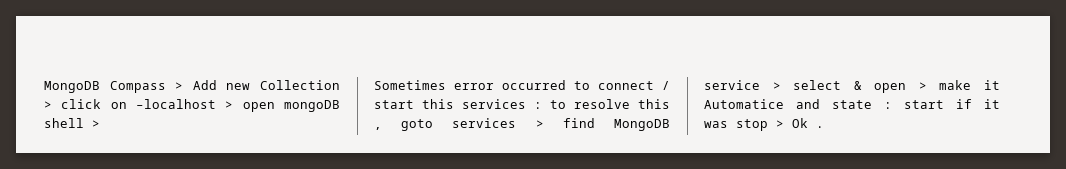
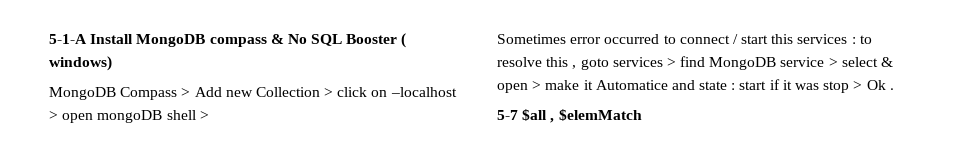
+ 5-1-A Install MongoDB compass & No SQL Booster ( windows)
+ 5-7 $all , $elemMatch

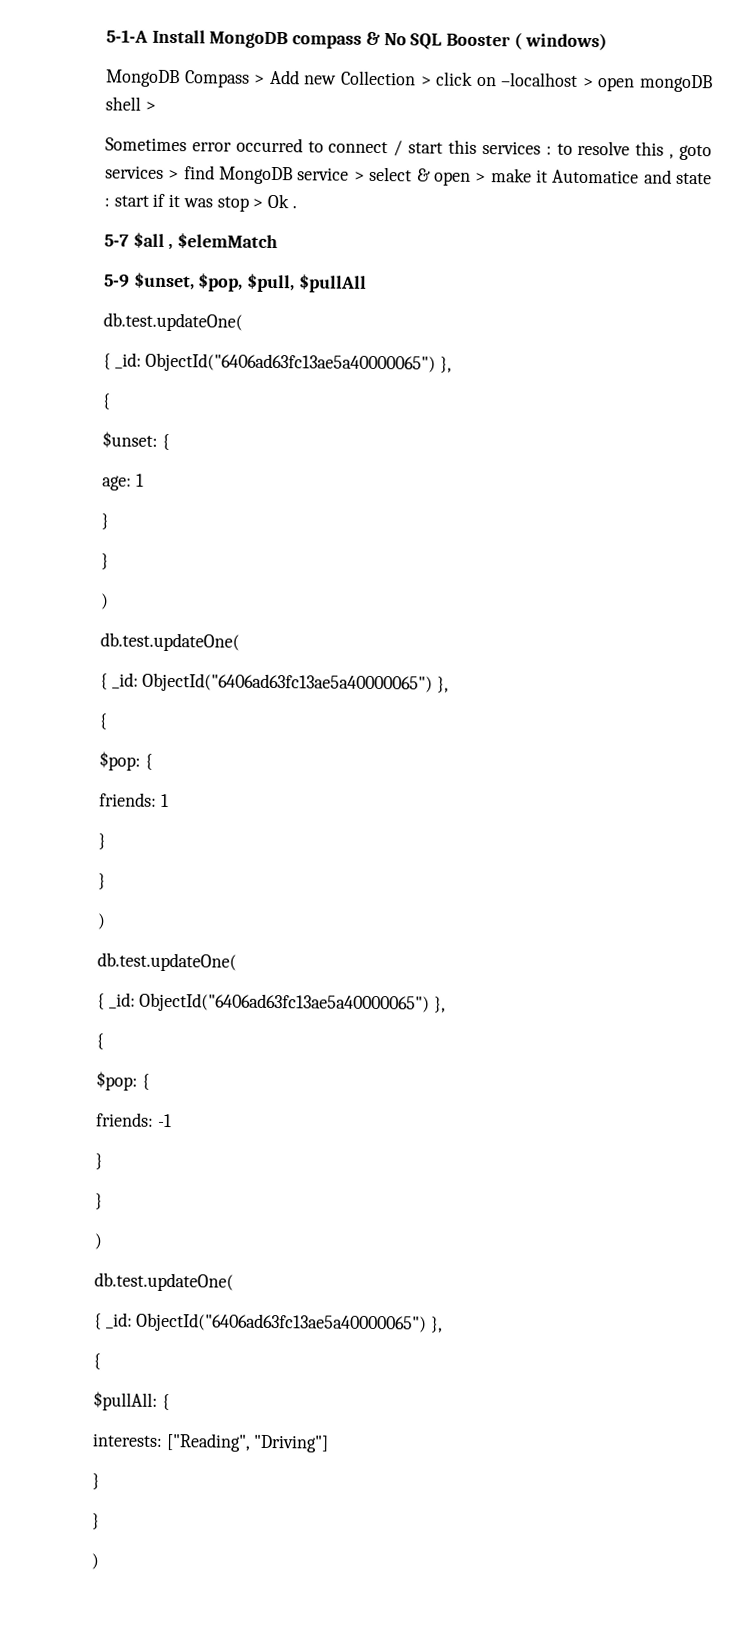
+ 5-9 $unset, $pop, $pull, $pullAll
+ db.test.updateOne(
+ { _id: ObjectId("6406ad63fc13ae5a40000065") },
+ {
+ $unset: {
+ age: 1
+ }
+ }
+ )
+ db.test.updateOne(
+ { _id: ObjectId("6406ad63fc13ae5a40000065") },
+ {
+ $pop: {
+ friends: 1
+ }
+ }
+ )
+ db.test.updateOne(
+ { _id: ObjectId("6406ad63fc13ae5a40000065") },
+ {
+ $pop: {
+ friends: -1
+ }
+ }
+ )
+ db.test.updateOne(
+ { _id: ObjectId("6406ad63fc13ae5a40000065") },
+ {
+ $pullAll: {
+ interests: ["Reading", "Driving"]
+ }
+ }
+ )

